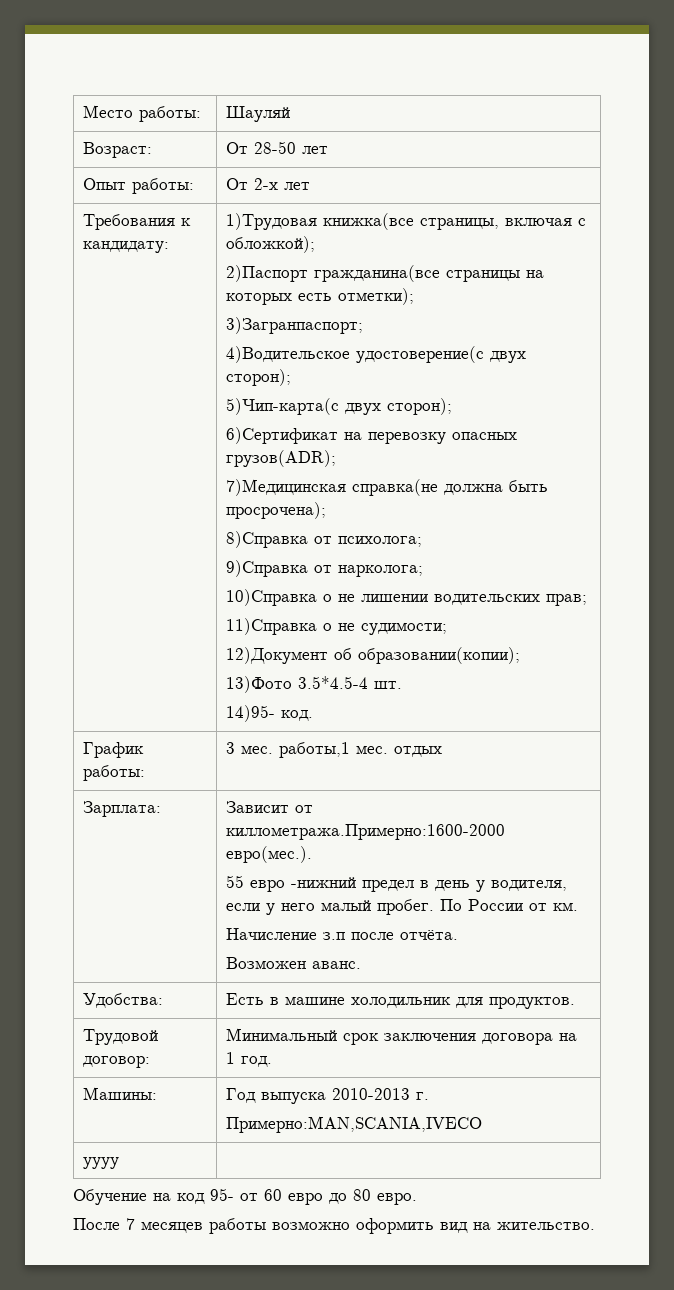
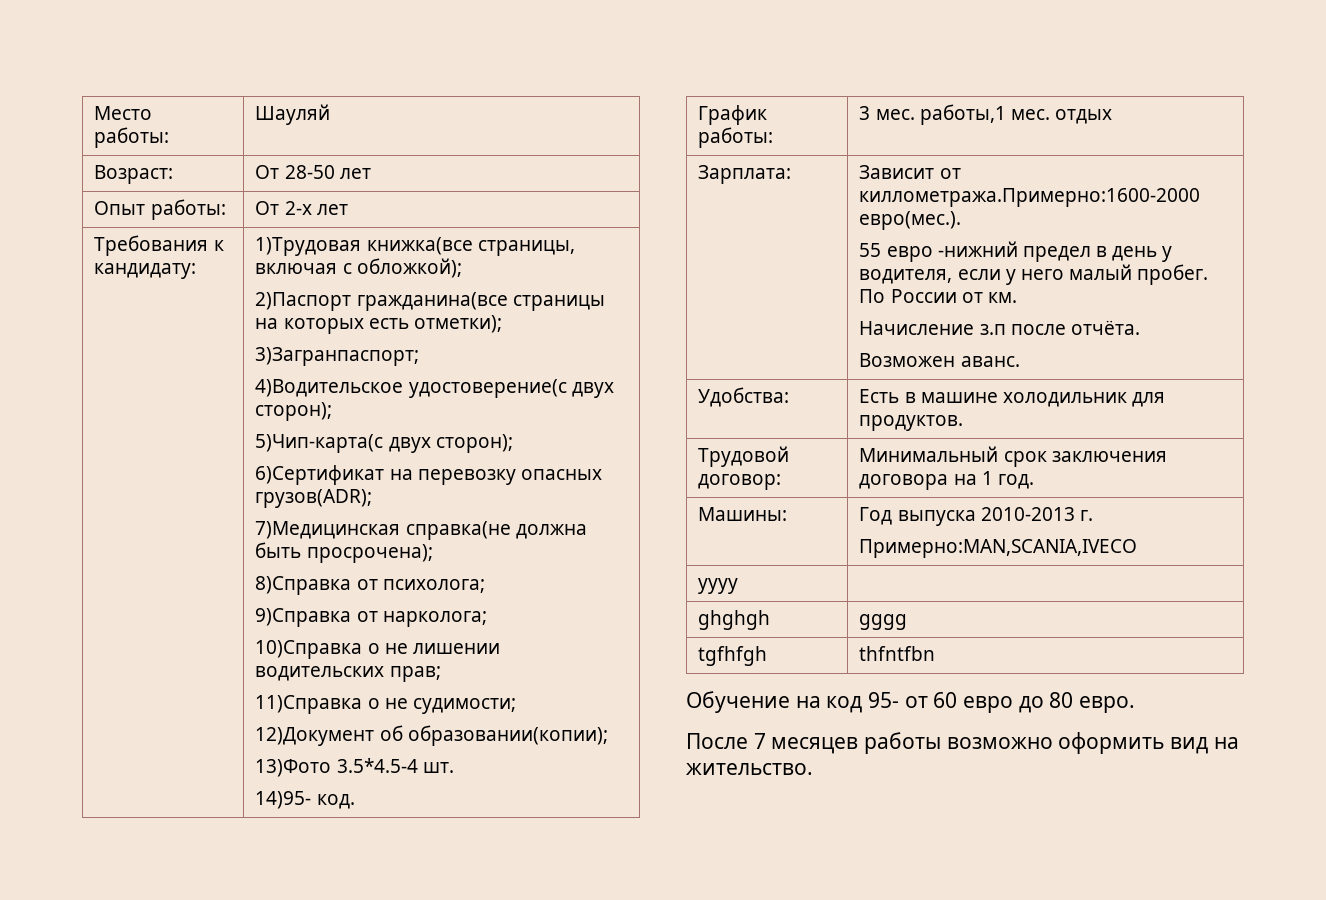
+ ghghgh | gggg
+ tgfhfgh | thfntfbn

